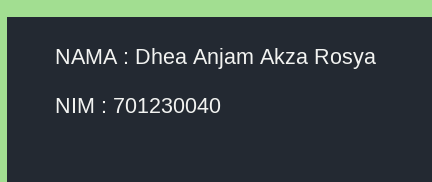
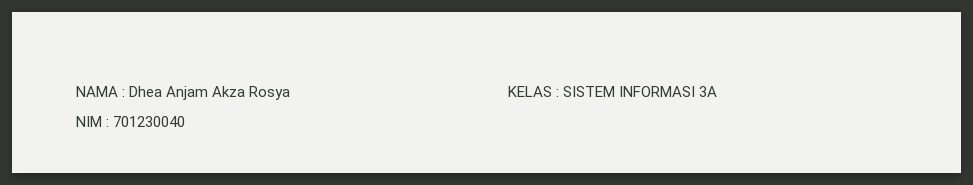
+ KELAS : SISTEM INFORMASI 3A

